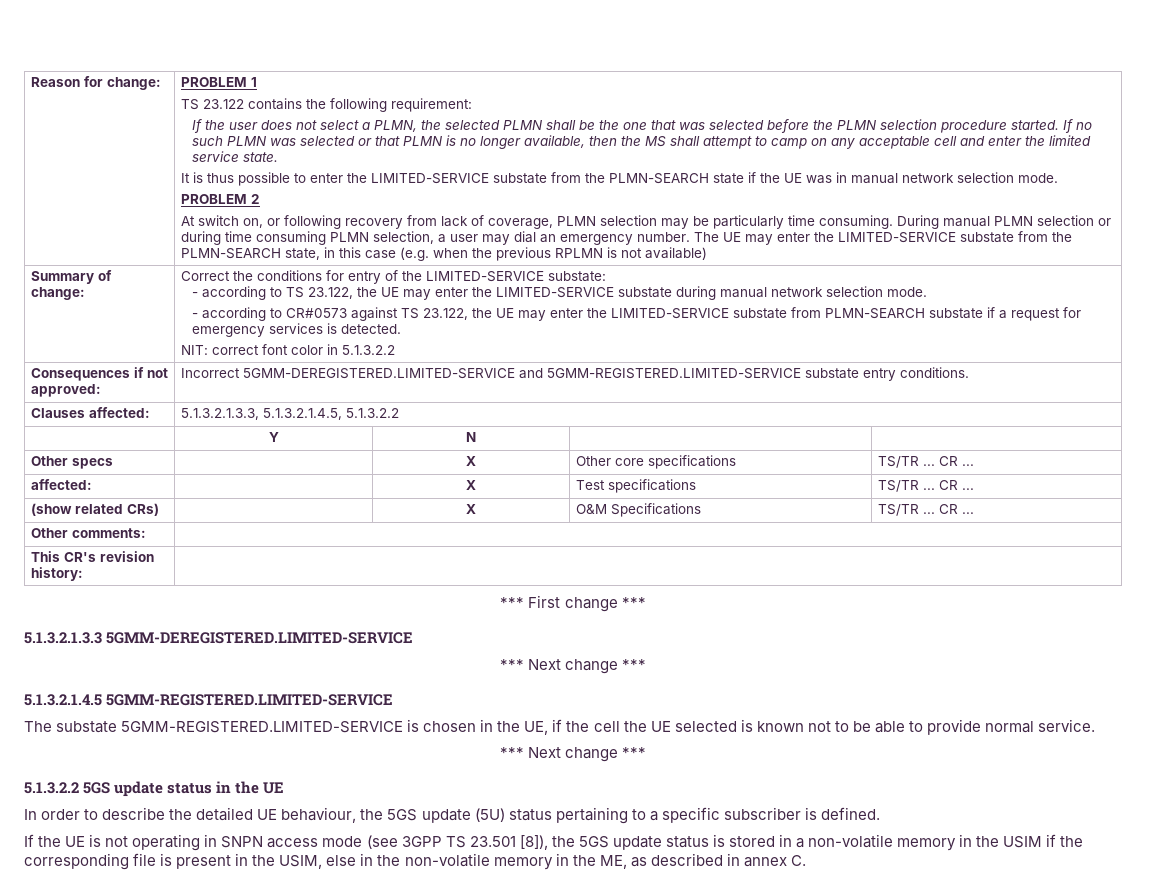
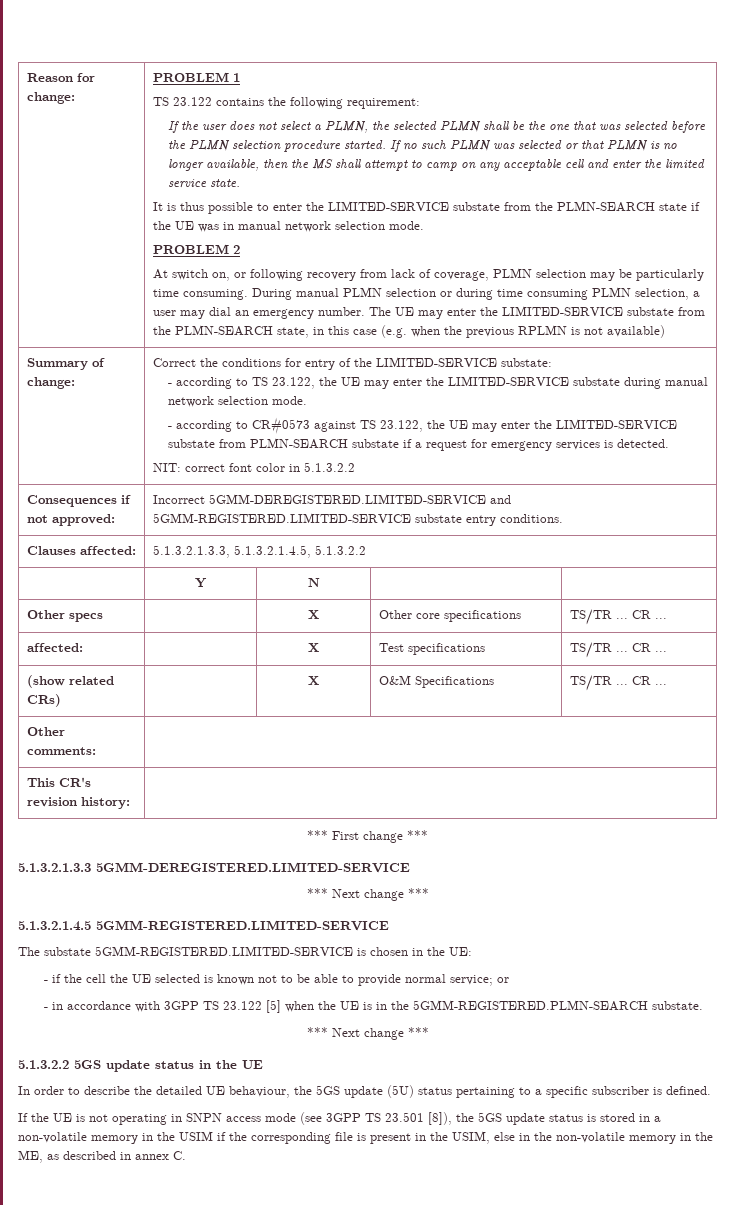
- The substate 5GMM-REGISTERED.LIMITED-SERVICE is chosen in the UE, if the cell the UE selected is known not to be able to provide normal service.
+ The substate 5GMM-REGISTERED.LIMITED-SERVICE is chosen in the UE:
+ - if the cell the UE selected is known not to be able to provide normal service; or
+ - in accordance with 3GPP TS 23.122 [5] when the UE is in the 5GMM-REGISTERED.PLMN-SEARCH substate.

